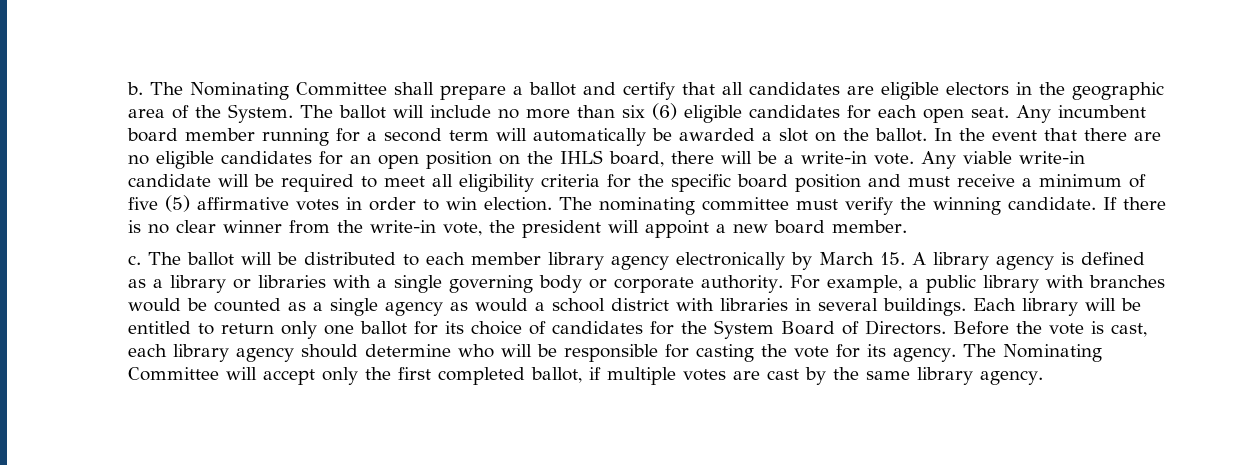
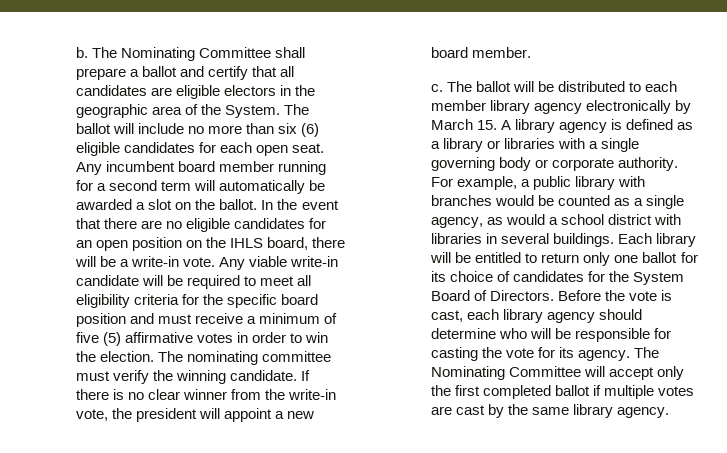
- Any viable write-in candidate will be required to meet all eligibility criteria for the specific board position and must receive a minimum of five (5) affirmative votes in order to win election.
+ Any viable write-in candidate will be required to meet all eligibility criteria for the specific board position and must receive a minimum of five (5) affirmative votes in order to win the election.
- For example, a public library with branches would be counted as a single agency as would a school district with libraries in several buildings.
+ For example, a public library with branches would be counted as a single agency, as would a school district with libraries in several buildings.
- The Nominating Committee will accept only the first completed ballot, if multiple votes are cast by the same library agency.
+ The Nominating Committee will accept only the first completed ballot if multiple votes are cast by the same library agency.

